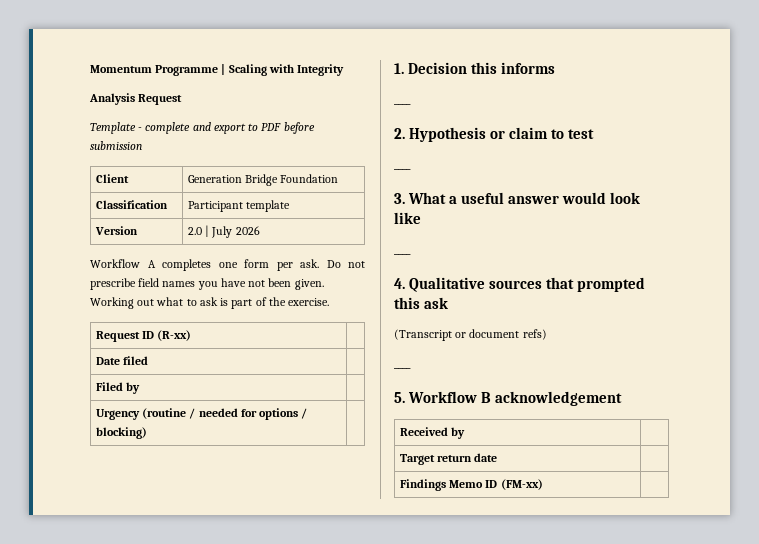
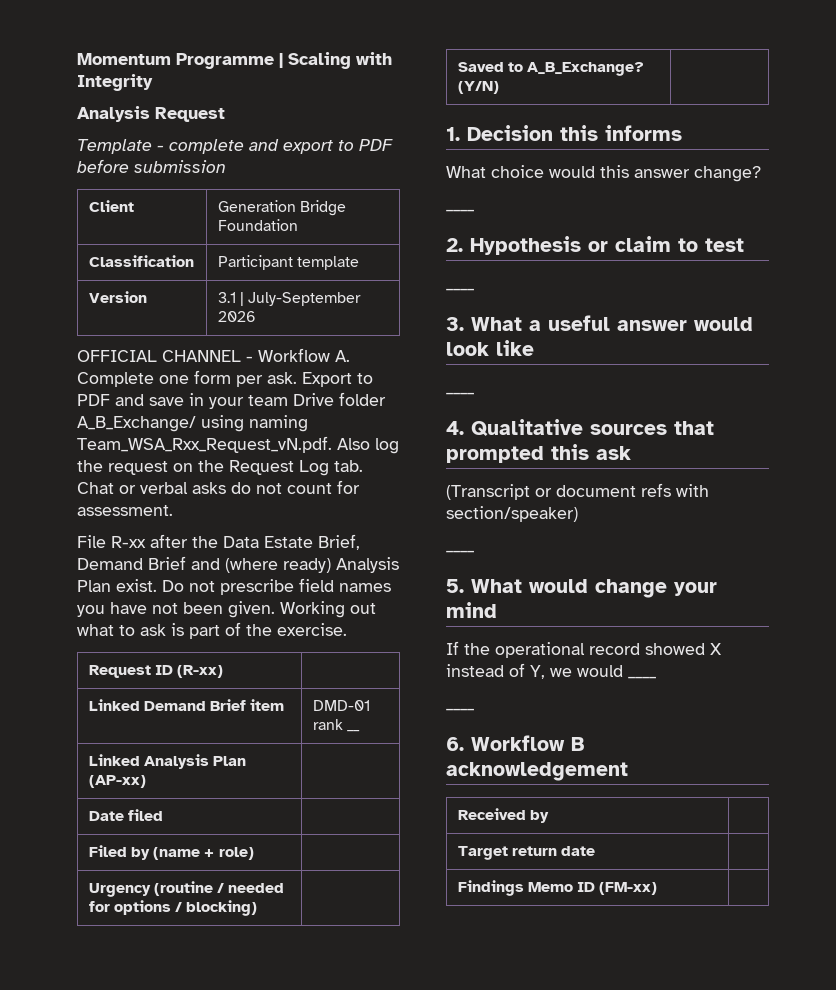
- Version | 2.0 | July 2026
- Workflow A completes one form per ask.
+ Version | 3.1 | July-September 2026
+ OFFICIAL CHANNEL - Workflow A. Complete one form per ask. Export to PDF and save in your team Drive folder A_B_Exchange/ using naming Team_WSA_Rxx_Request_vN.pdf. Also log the request on the Request Log tab. Chat or verbal asks do not count for assessment.
+ File R-xx after the Data Estate Brief, Demand Brief and (where ready) Analysis Plan exist.
+ Linked Demand Brief item | DMD-01 rank __
+ Linked Analysis Plan (AP-xx) |
- Filed by |
+ Filed by (name + role) |
+ Saved to A_B_Exchange? (Y/N) |
+ What choice would this answer change?
- (Transcript or document refs)
+ (Transcript or document refs with section/speaker)
- 5. Workflow B acknowledgement
+ 5. What would change your mind
+ If the operational record showed X instead of Y, we would ____
+ ____
+ 6. Workflow B acknowledgement

